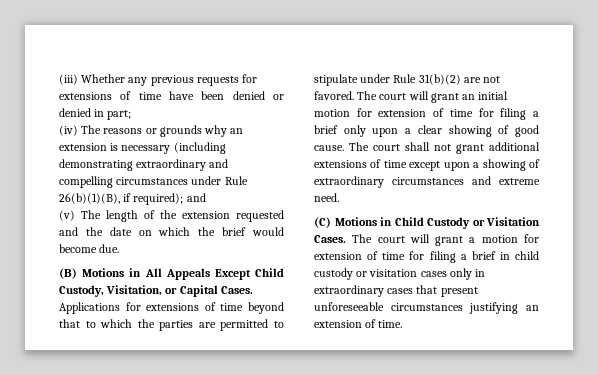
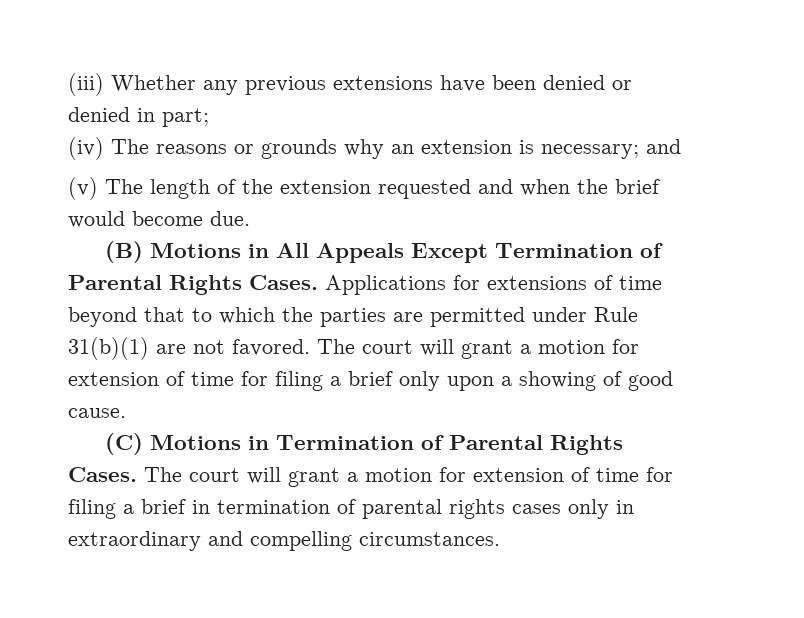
- (iii) Whether any previous requests for extensions of time have been denied or denied in part;
+ (iii) Whether any previous extensions have been denied or denied in part;
- (iv) The reasons or grounds why an extension is necessary (including demonstrating extraordinary and compelling circumstances under Rule 26(b)(1)(B), if required); and
+ (iv) The reasons or grounds why an extension is necessary; and
- (v) The length of the extension requested and the date on which the brief would become due.
+ (v) The length of the extension requested and when the brief would become due.
- (B) Motions in All Appeals Except Child Custody, Visitation, or Capital Cases.
+ (B) Motions in All Appeals Except Termination of Parental Rights Cases.
- Applications for extensions of time beyond that to which the parties are permitted to stipulate under Rule 31(b)(2) are not favored.
+ Applications for extensions of time beyond that to which the parties are permitted under Rule 31(b)(1) are not favored.
- The court will grant an initial motion for extension of time for filing a brief only upon a clear showing of good cause. The court shall not grant additional extensions of time except upon a showing of extraordinary circumstances and extreme need.
+ The court will grant a motion for extension of time for filing a brief only upon a showing of good cause.
- (C) Motions in Child Custody or Visitation Cases.
+ (C) Motions in Termination of Parental Rights Cases.
- The court will grant a motion for extension of time for filing a brief in child custody or visitation cases only in extraordinary cases that present unforeseeable circumstances justifying an extension of time.
+ The court will grant a motion for extension of time for filing a brief in termination of parental rights cases only in extraordinary and compelling circumstances.

